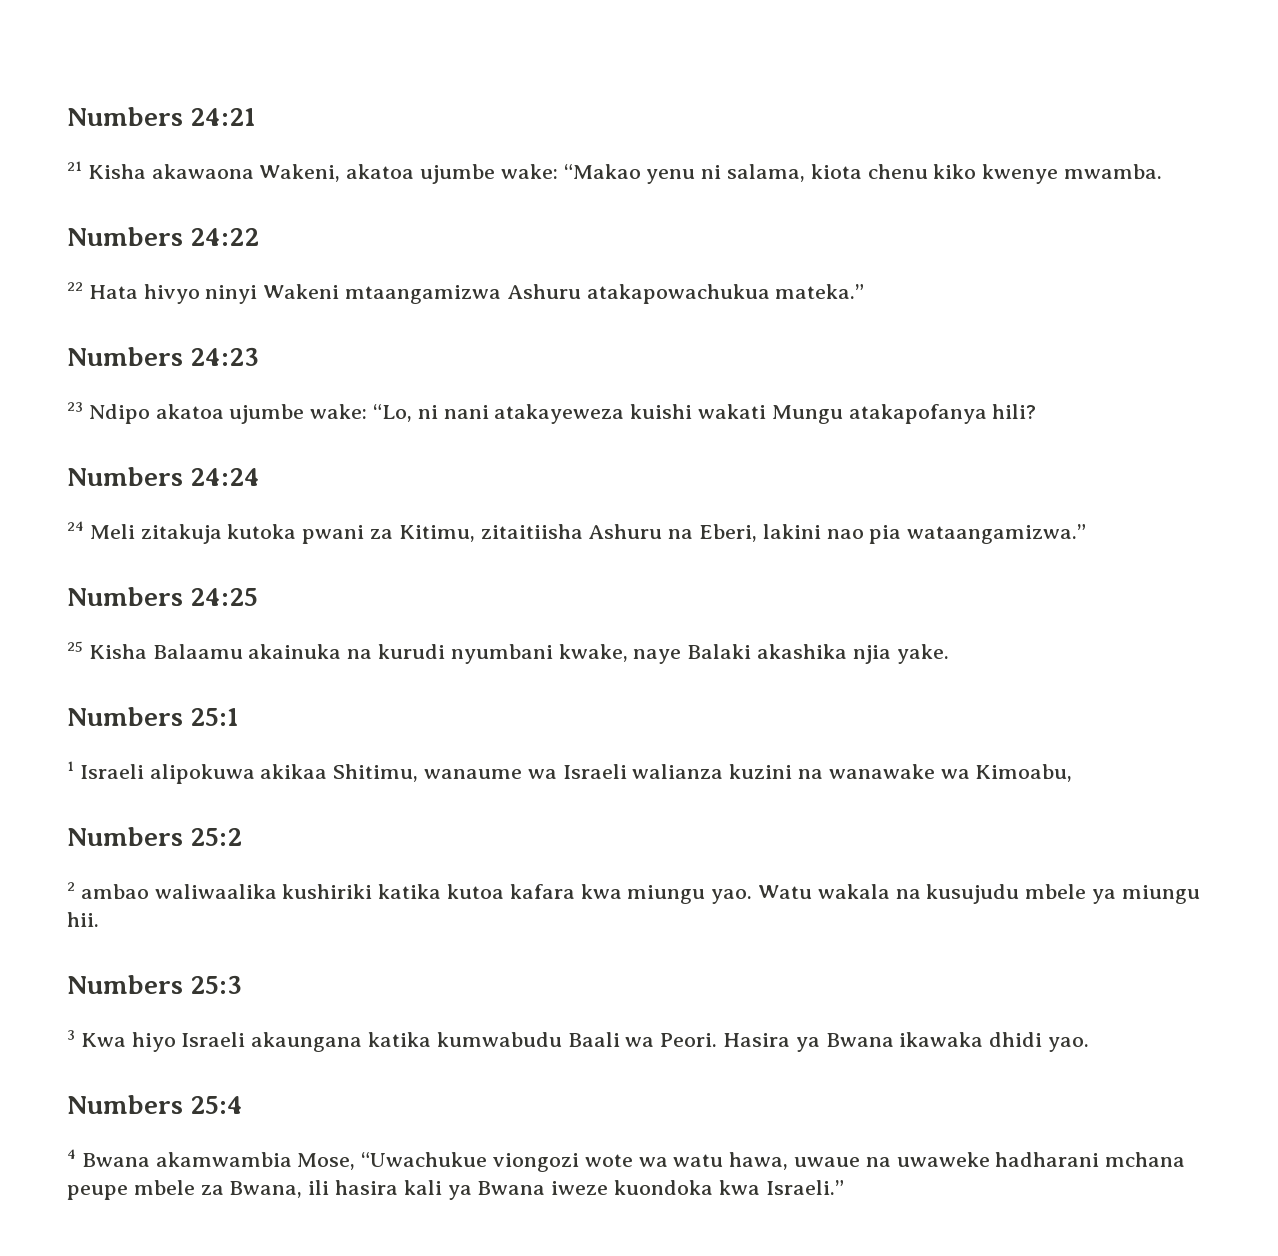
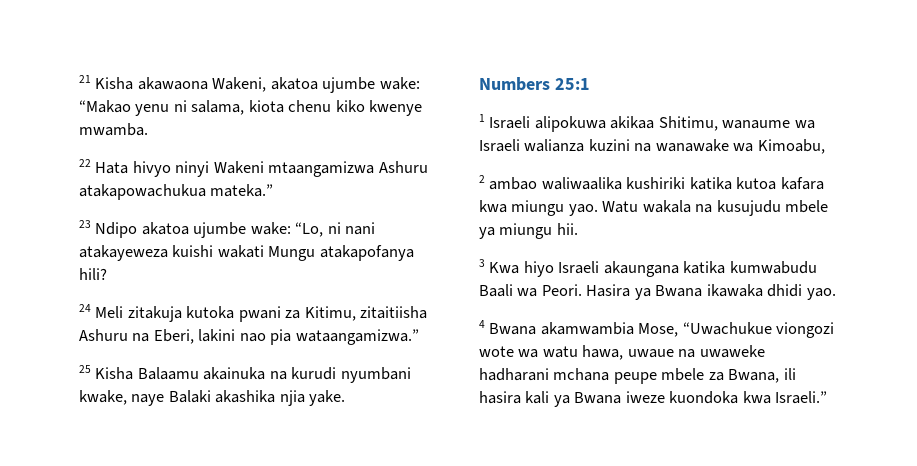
- Numbers 24:21
- Numbers 24:22
- Numbers 24:23
- Numbers 24:24
- Numbers 24:25
- Numbers 25:2
- Numbers 25:3
- Numbers 25:4

